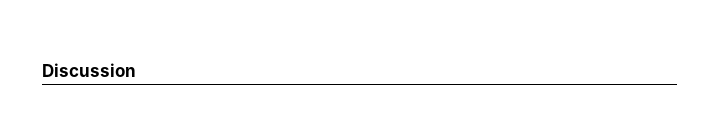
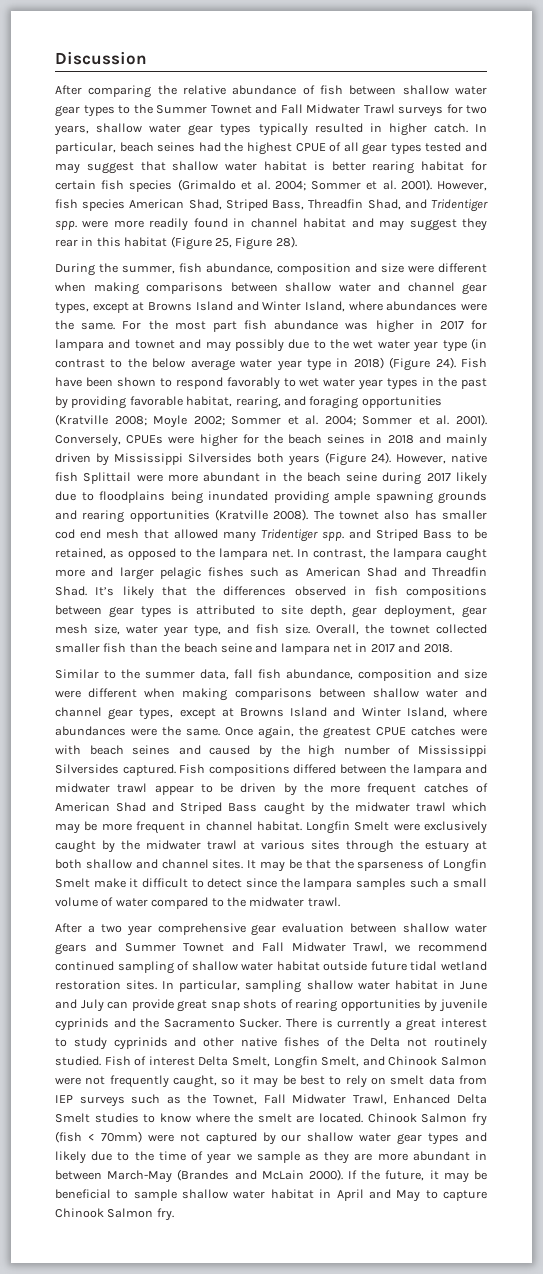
+ After comparing the relative abundance of fish between shallow water gear types to the Summer Townet and Fall Midwater Trawl surveys for two years, shallow water gear types typically resulted in higher catch. In particular, beach seines had the highest CPUE of all gear types tested and may suggest that shallow water habitat is better rearing habitat for certain fish species (Grimaldo et al. 2004; Sommer et al. 2001). However, fish species American Shad, Striped Bass, Threadfin Shad, and Tridentiger spp. were more readily found in channel habitat and may suggest they rear in this habitat (Figure 25, Figure 28).
+ During the summer, fish abundance, composition and size were different when making comparisons between shallow water and channel gear types, except at Browns Island and Winter Island, where abundances were the same. For the most part fish abundance was higher in 2017 for lampara and townet and may possibly due to the wet water year type (in contrast to the below average water year type in 2018) (Figure 24). Fish have been shown to respond favorably to wet water year types in the past by providing favorable habitat, rearing, and foraging opportunities (Kratville 2008; Moyle 2002; Sommer et al. 2004; Sommer et al. 2001). Conversely, CPUEs were higher for the beach seines in 2018 and mainly driven by Mississippi Silversides both years (Figure 24). However, native fish Splittail were more abundant in the beach seine during 2017 likely due to floodplains being inundated providing ample spawning grounds and rearing opportunities (Kratville 2008). The townet also has smaller cod end mesh that allowed many Tridentiger spp. and Striped Bass to be retained, as opposed to the lampara net. In contrast, the lampara caught more and larger pelagic fishes such as American Shad and Threadfin Shad. It’s likely that the differences observed in fish compositions between gear types is attributed to site depth, gear deployment, gear mesh size, water year type, and fish size. Overall, the townet collected smaller fish than the beach seine and lampara net in 2017 and 2018.
+ Similar to the summer data, fall fish abundance, composition and size were different when making comparisons between shallow water and channel gear types, except at Browns Island and Winter Island, where abundances were the same. Once again, the greatest CPUE catches were with beach seines and caused by the high number of Mississippi Silversides captured. Fish compositions differed between the lampara and midwater trawl appear to be driven by the more frequent catches of American Shad and Striped Bass caught by the midwater trawl which may be more frequent in channel habitat. Longfin Smelt were exclusively caught by the midwater trawl at various sites through the estuary at both shallow and channel sites. It may be that the sparseness of Longfin Smelt make it difficult to detect since the lampara samples such a small volume of water compared to the midwater trawl.
+ After a two year comprehensive gear evaluation between shallow water gears and Summer Townet and Fall Midwater Trawl, we recommend continued sampling of shallow water habitat outside future tidal wetland restoration sites. In particular, sampling shallow water habitat in June and July can provide great snap shots of rearing opportunities by juvenile cyprinids and the Sacramento Sucker. There is currently a great interest to study cyprinids and other native fishes of the Delta not routinely studied. Fish of interest Delta Smelt, Longfin Smelt, and Chinook Salmon were not frequently caught, so it may be best to rely on smelt data from IEP surveys such as the Townet, Fall Midwater Trawl, Enhanced Delta Smelt studies to know where the smelt are located. Chinook Salmon fry (fish < 70mm) were not captured by our shallow water gear types and likely due to the time of year we sample as they are more abundant in between March-May (Brandes and McLain 2000). If the future, it may be beneficial to sample shallow water habitat in April and May to capture Chinook Salmon fry.

